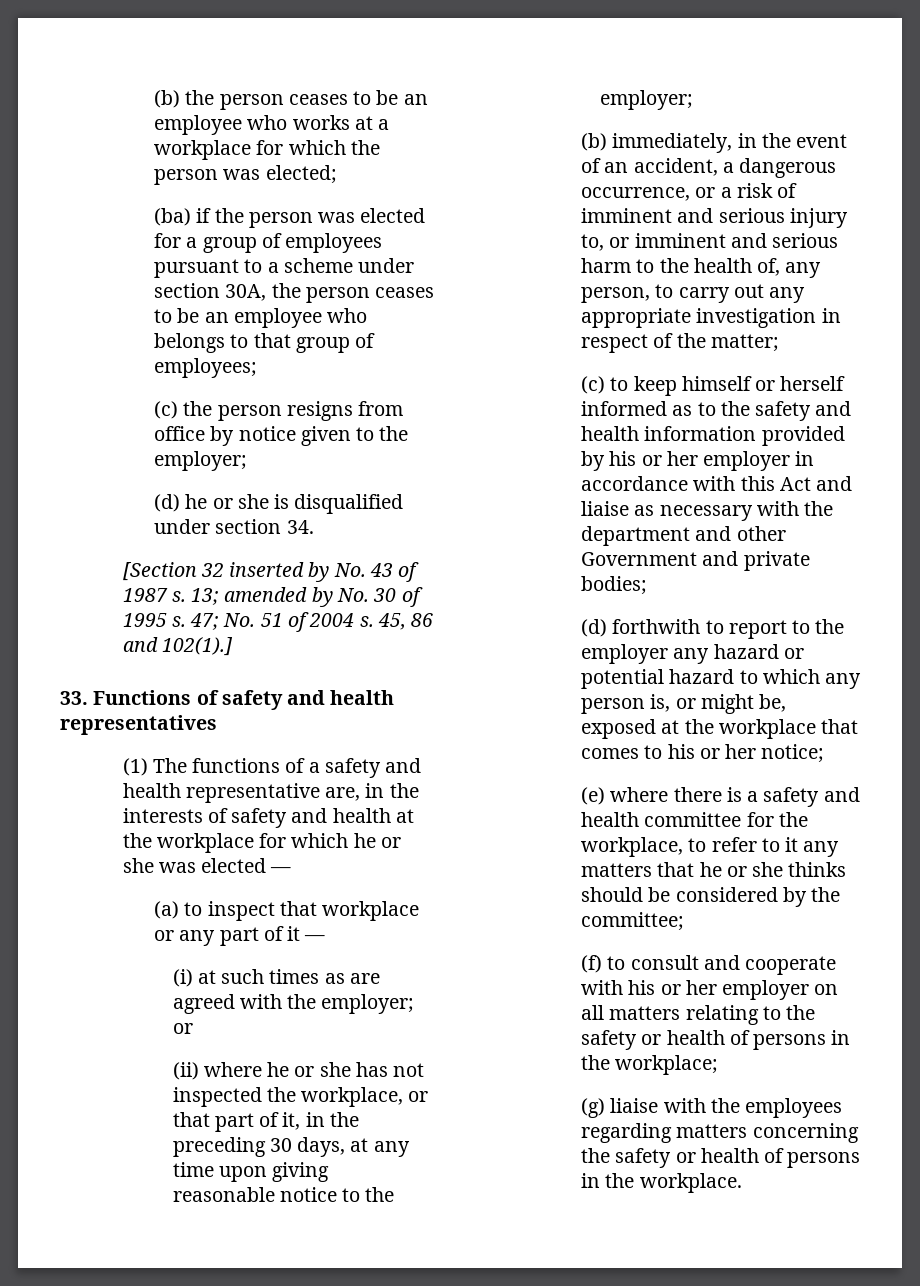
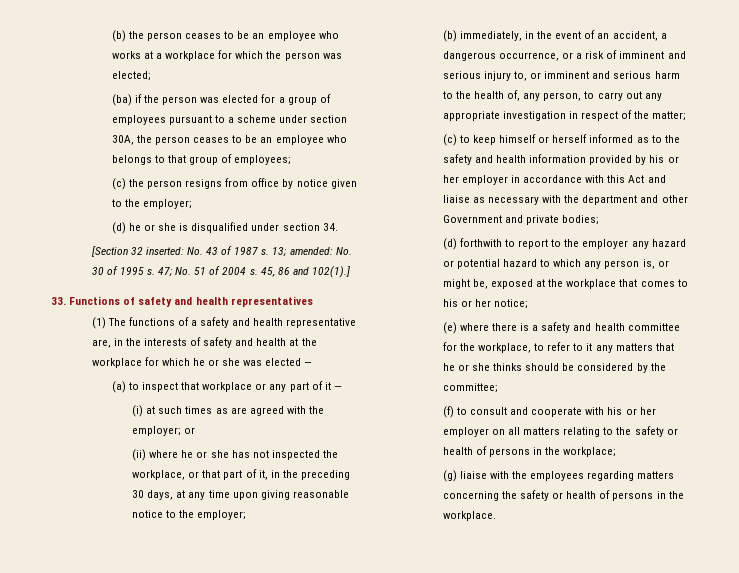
- [Section 32 inserted by No. 43 of 1987 s.
+ [Section 32 inserted: No. 43 of 1987 s.
- 13; amended by No. 30 of 1995 s.
+ 13; amended: No. 30 of 1995 s.

